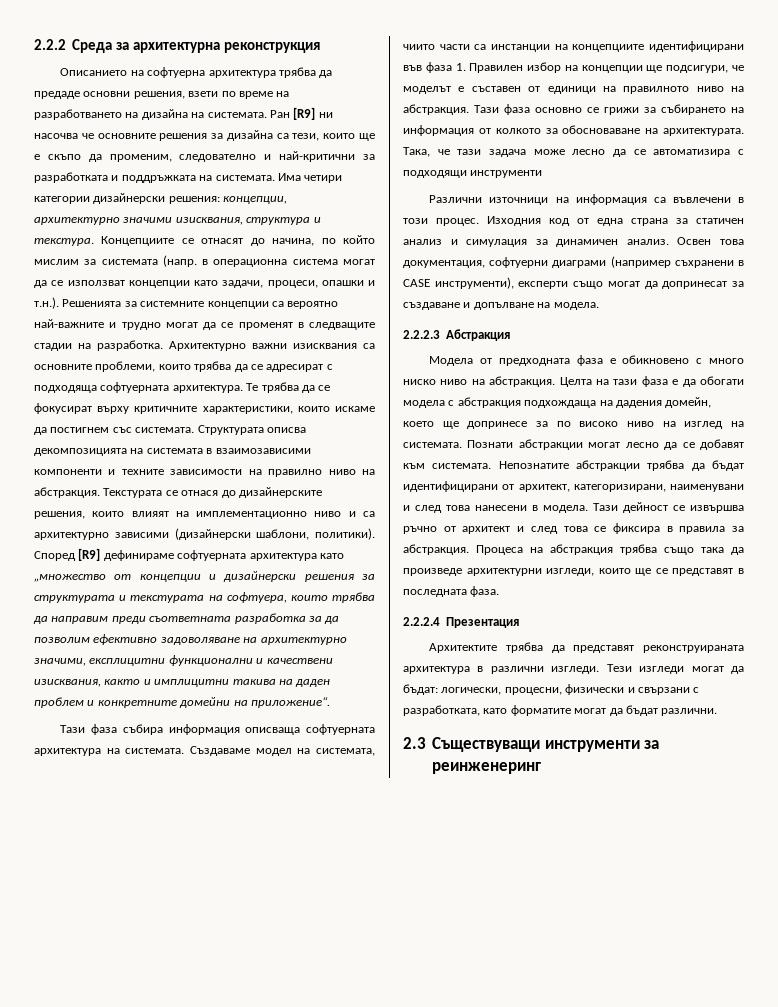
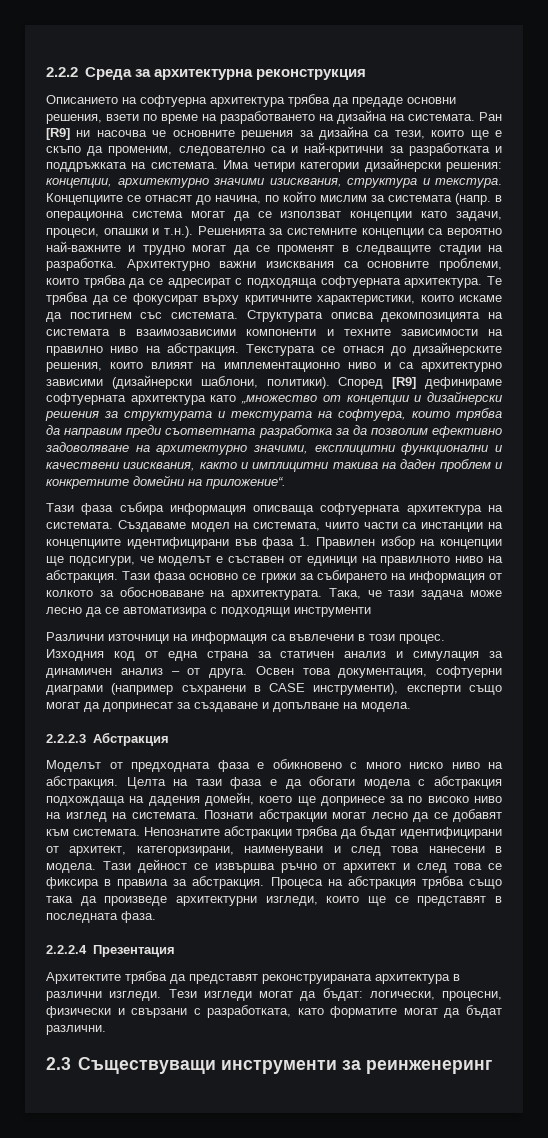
- Ран [R9] ни насочва че основните решения за дизайна са тези, които ще е скъпо да променим, следователно и най-критични за разработката и поддръжката на системата.
+ Ран [R9] ни насочва че основните решения за дизайна са тези, които ще е скъпо да променим, следователно са и най-критични за разработката и поддръжката на системата.
- Изходния код от една страна за статичен анализ и симулация за динамичен анализ.
+ Изходния код от една страна за статичен анализ и симулация за динамичен анализ – от друга.
- Модела от предходната фаза е обикновено с много ниско ниво на абстракция.
+ Моделът от предходната фаза е обикновено с много ниско ниво на абстракция.

